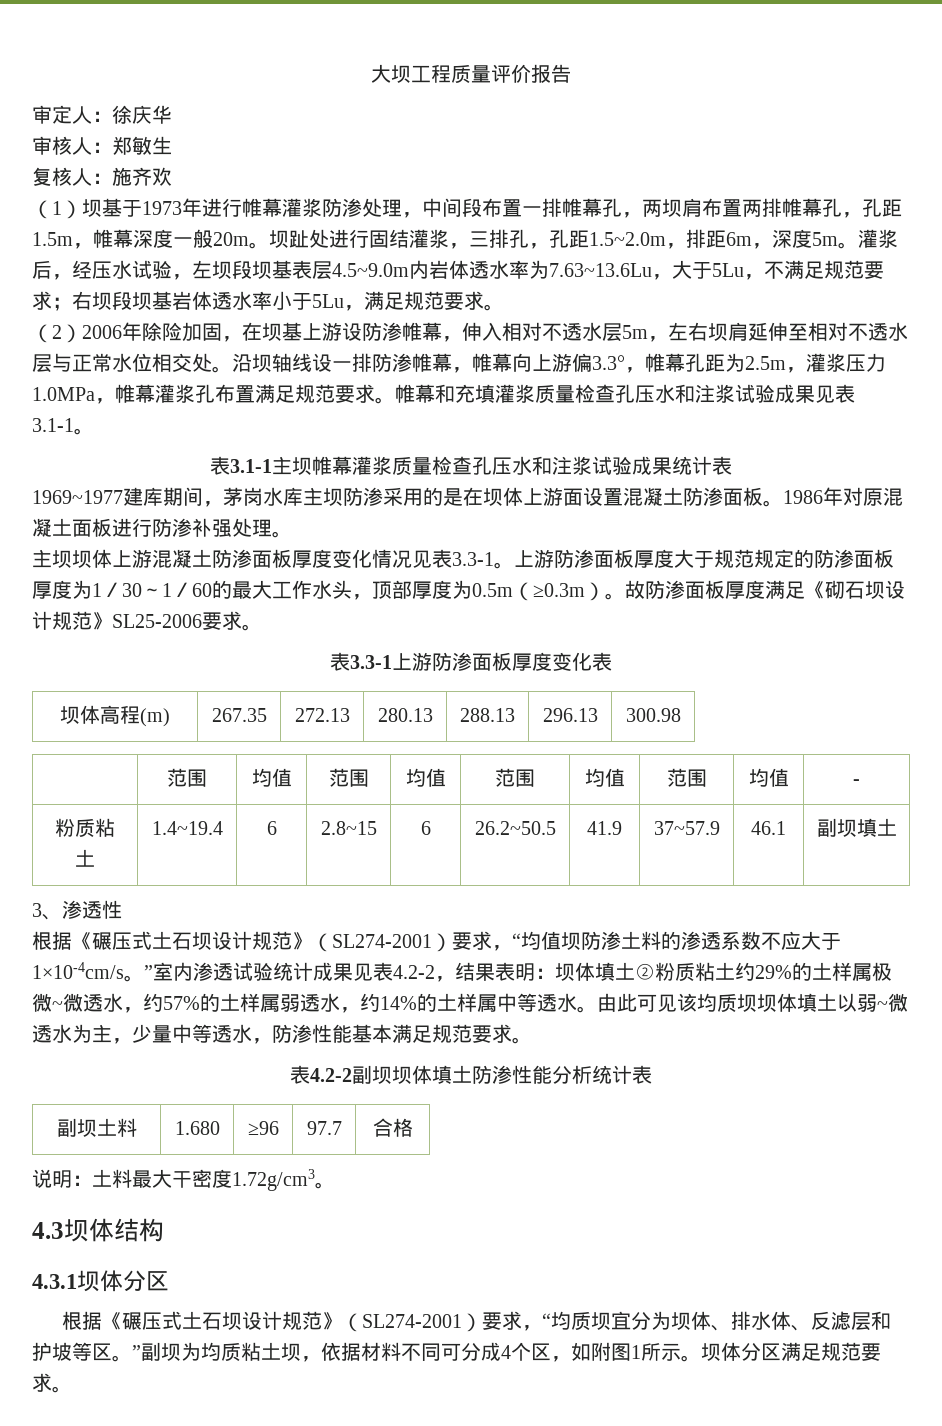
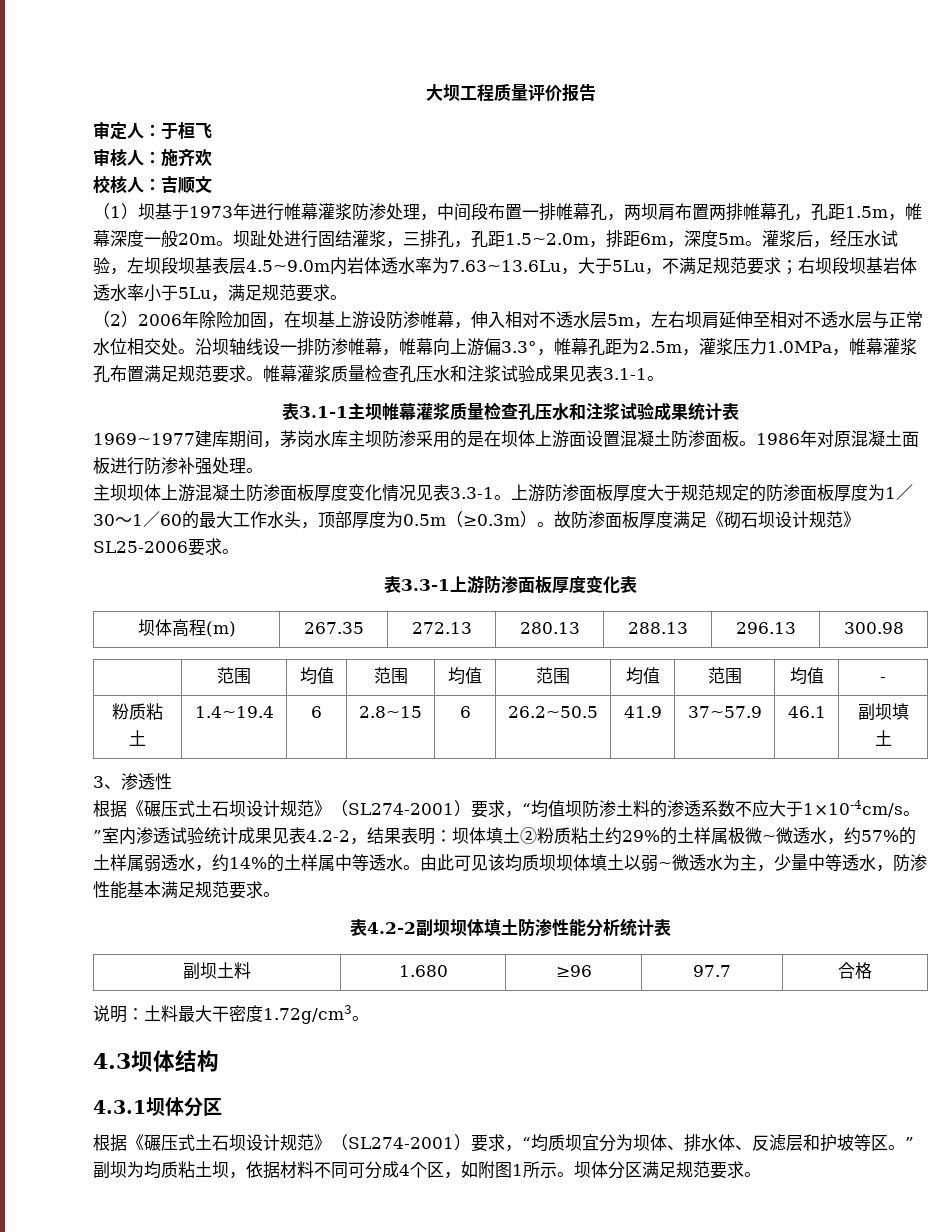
- 审定人：徐庆华
+ 审定人：于桓飞
- 审核人：郑敏生
- 复核人：施齐欢
+ 审核人：施齐欢
+ 校核人：吉顺文
- 帷幕和充填灌浆质量检查孔压水和注浆试验成果见表3.1-1。
+ 帷幕灌浆质量检查孔压水和注浆试验成果见表3.1-1。

